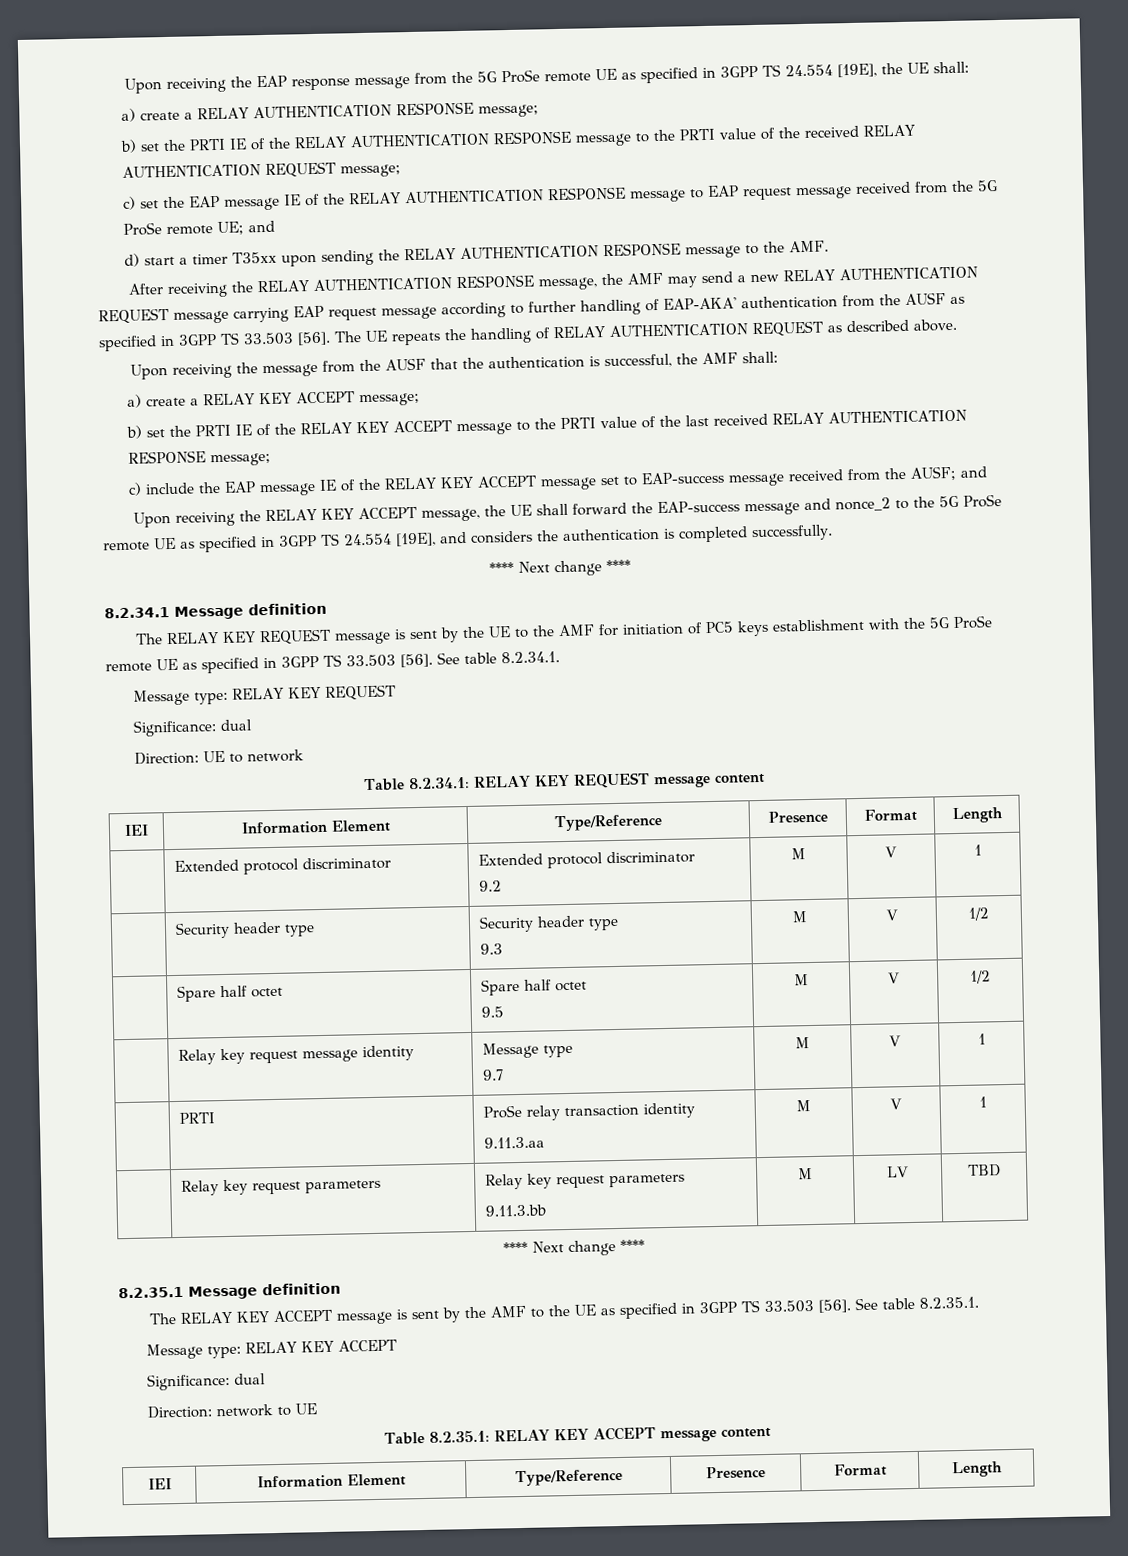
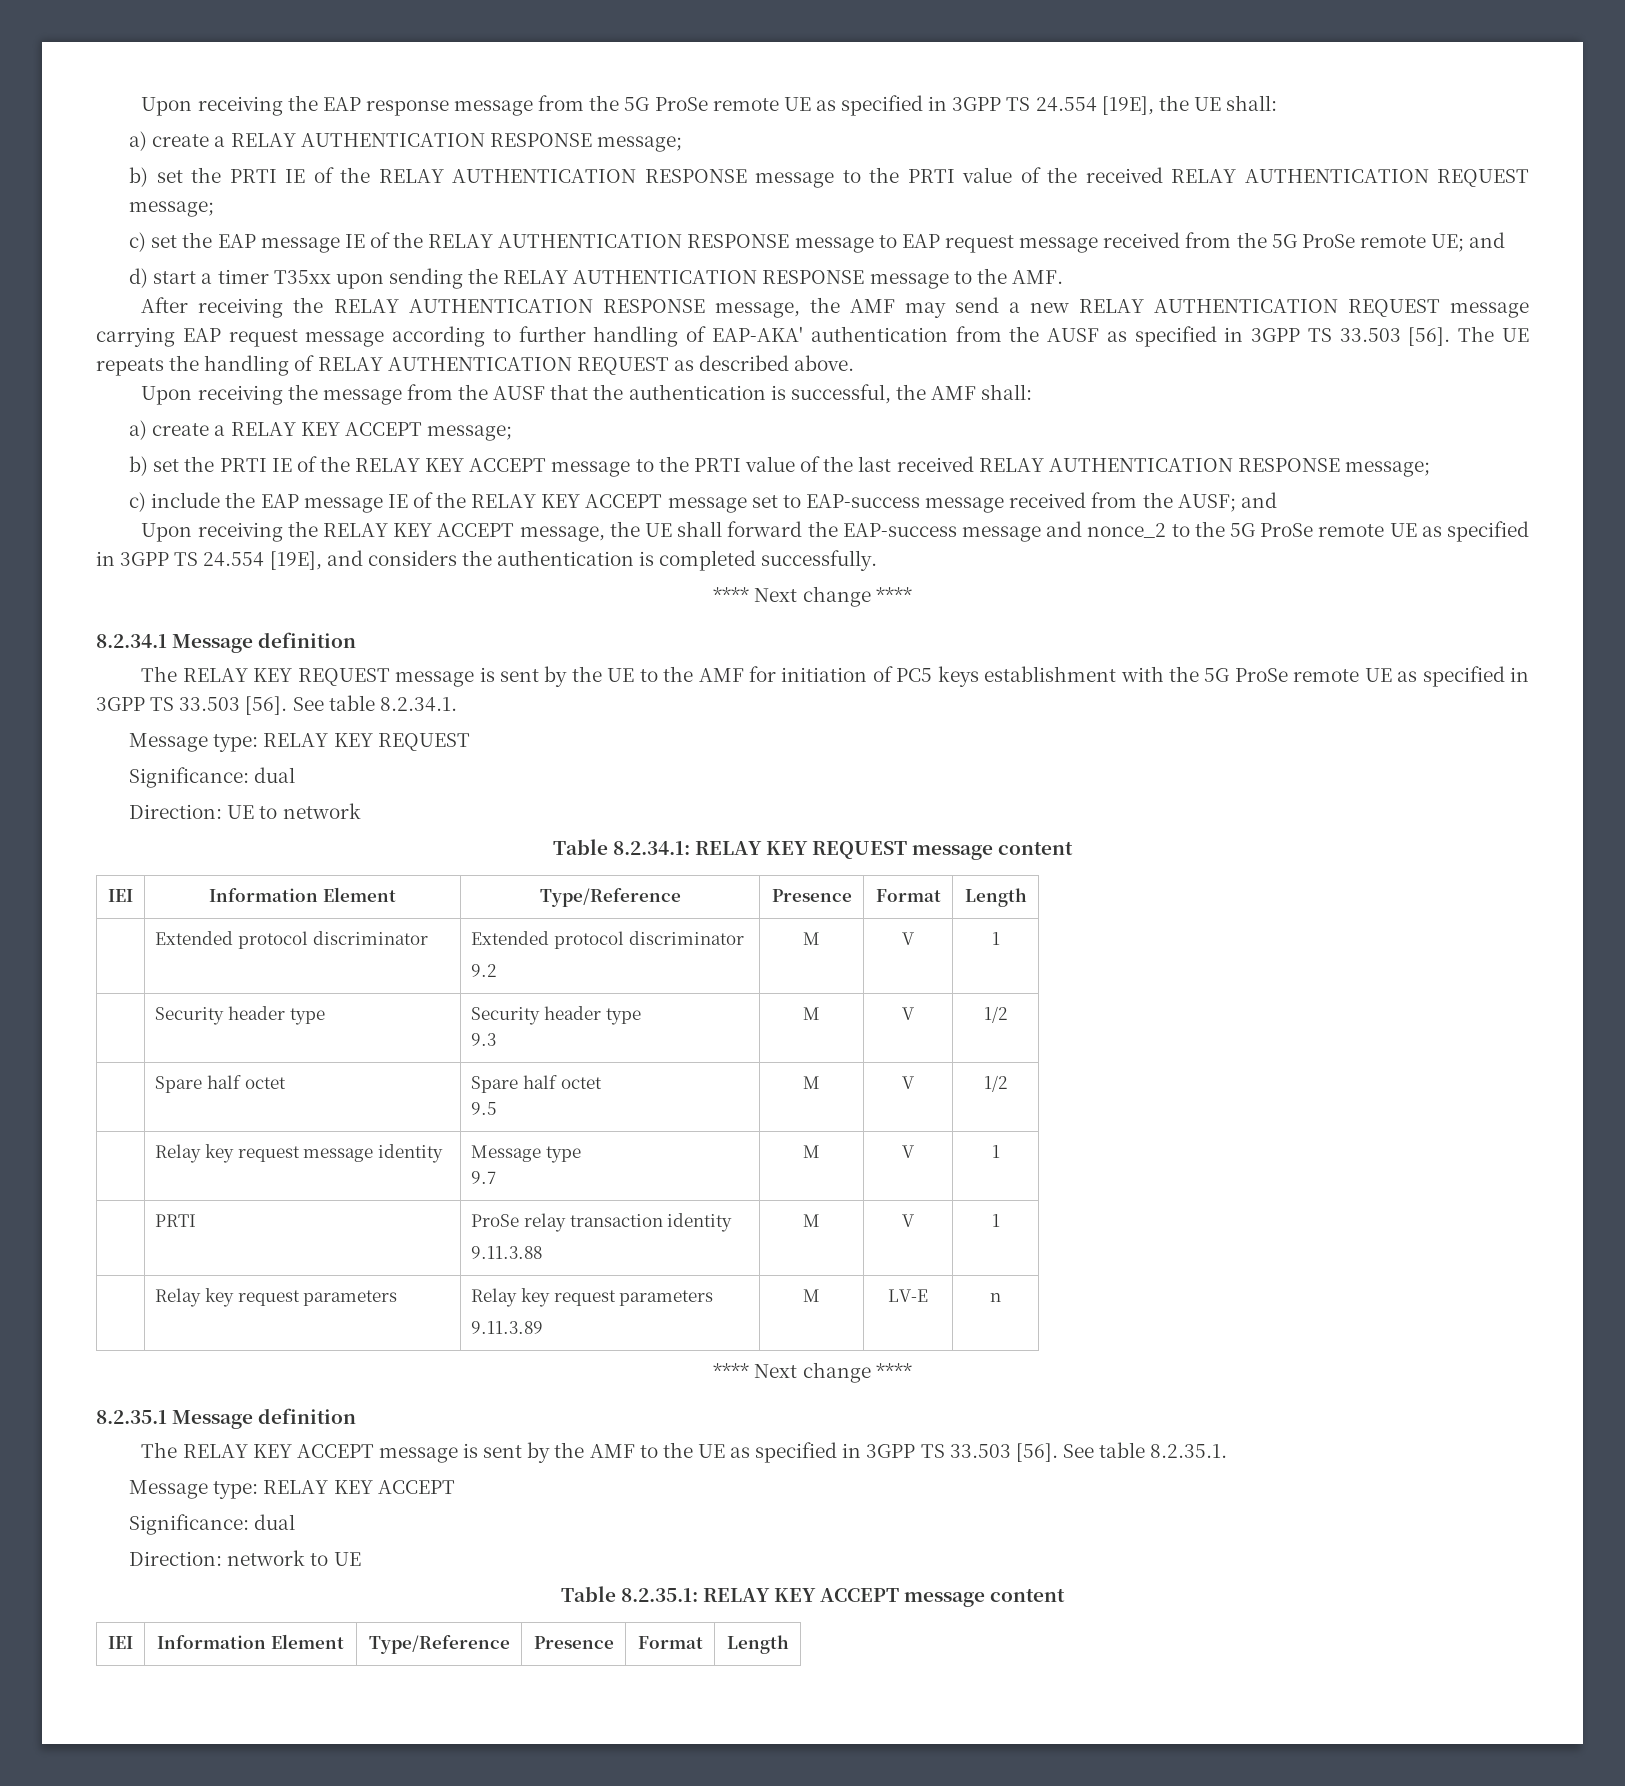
  | PRTI | ProSe relay transaction identity
- 9.11.3.aa | M | V | 1
+ 9.11.3.88 | M | V | 1
  | Relay key request parameters | Relay key request parameters
- 9.11.3.bb | M | LV | TBD
+ 9.11.3.89 | M | LV-E | n

